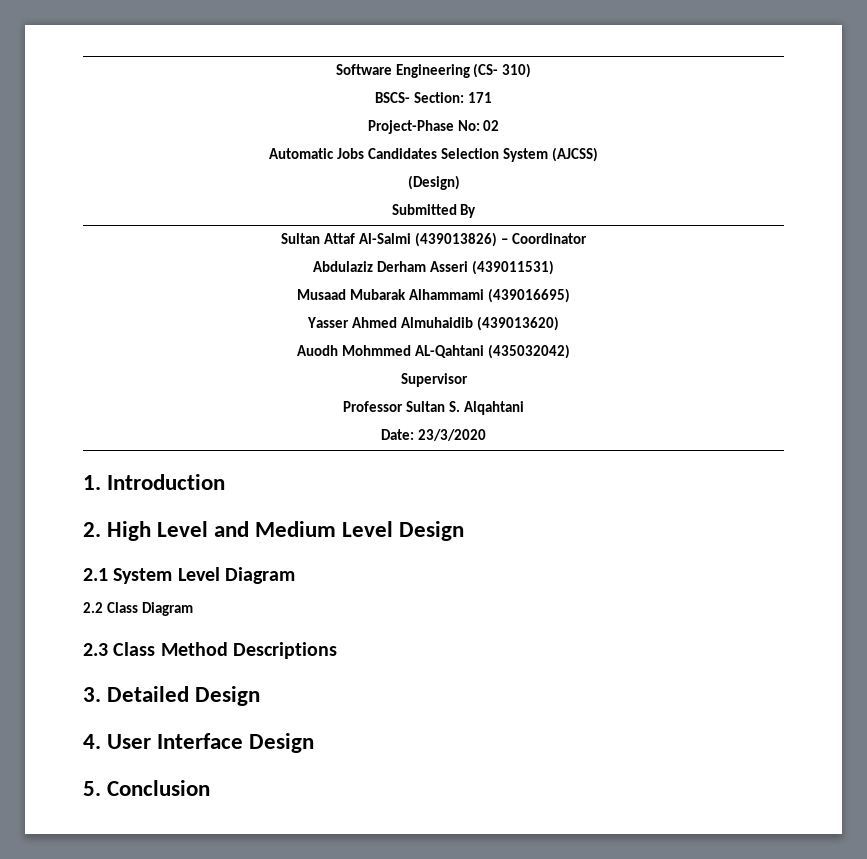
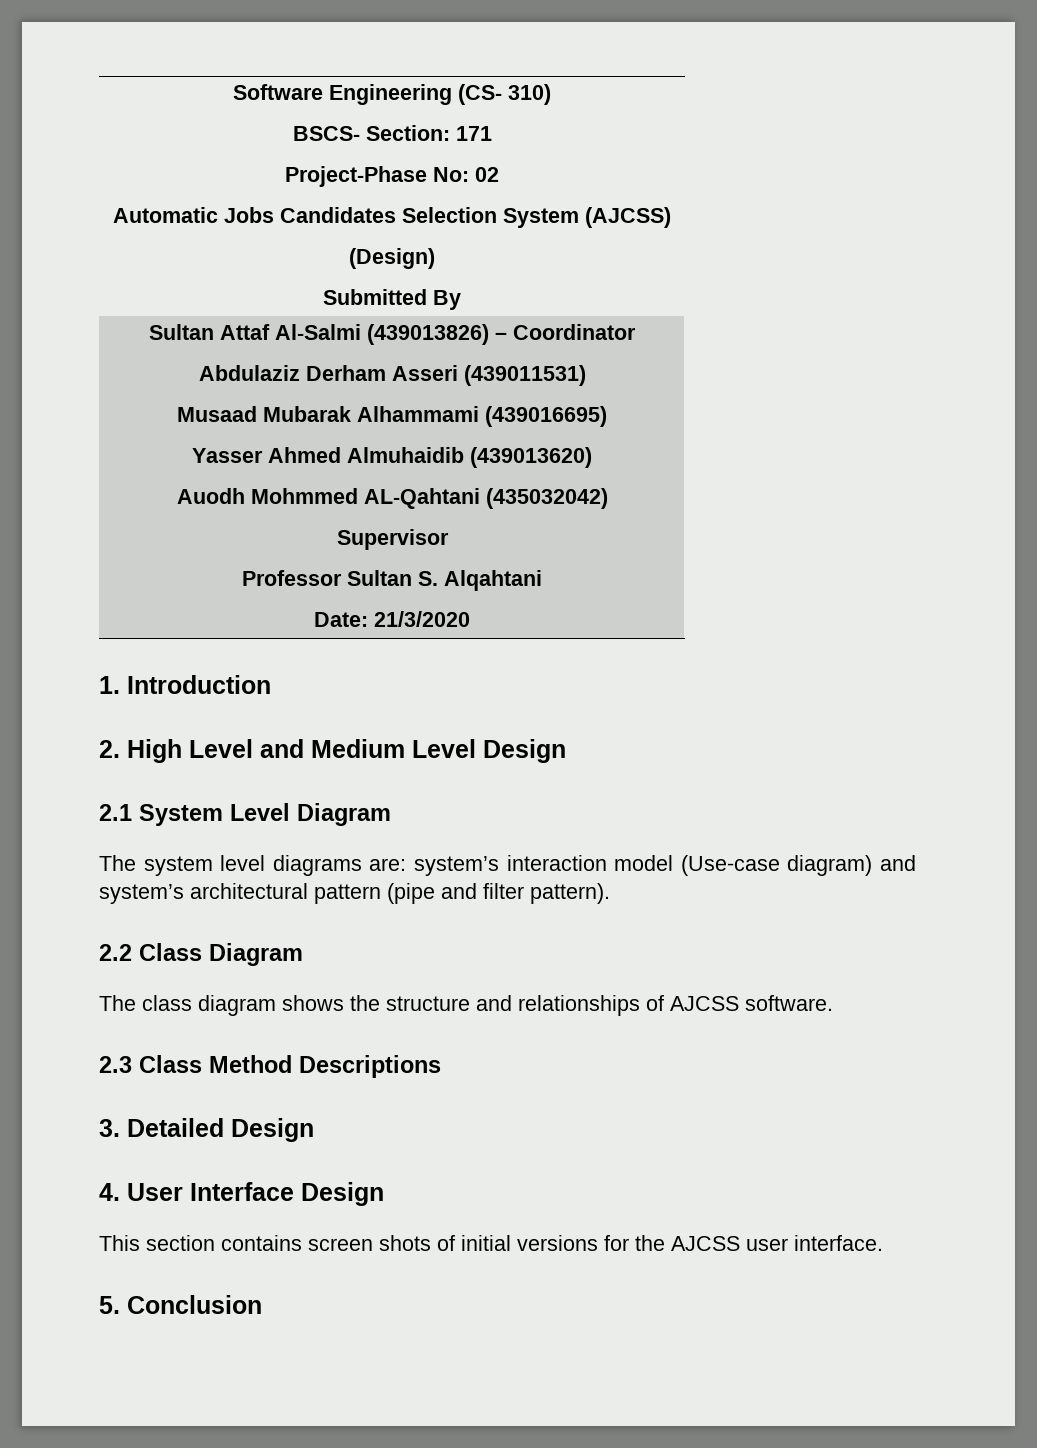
  Sultan Attaf Al-Salmi (439013826) – Coordinator
  Abdulaziz Derham Asseri (439011531)
  Musaad Mubarak Alhammami (439016695)
  Yasser Ahmed Almuhaidib (439013620)
  Auodh Mohmmed AL-Qahtani (435032042)
  Supervisor
  Professor Sultan S. Alqahtani
- Date: 23/3/2020
+ Date: 21/3/2020
+ The system level diagrams are: system’s interaction model (Use-case diagram) and system’s architectural pattern (pipe and filter pattern).
  2.2 Class Diagram
+ The class diagram shows the structure and relationships of AJCSS software.
+ This section contains screen shots of initial versions for the AJCSS user interface.

